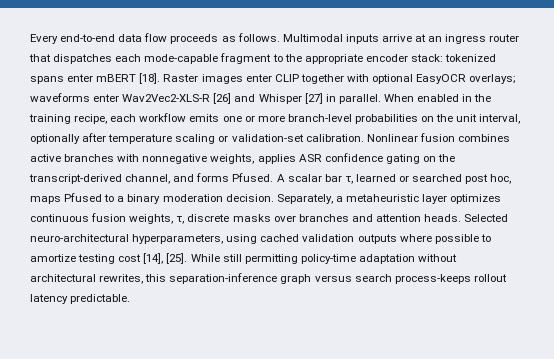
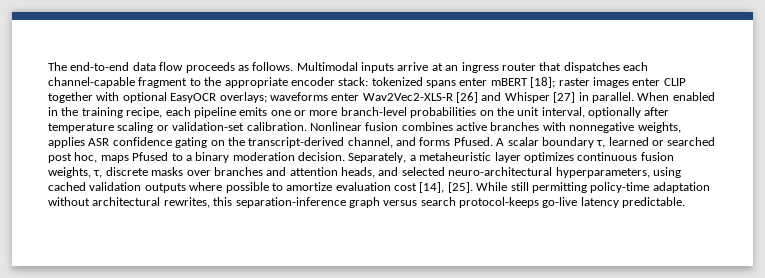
- Every end-to-end data flow proceeds as follows.
+ The end-to-end data flow proceeds as follows.
- Multimodal inputs arrive at an ingress router that dispatches each mode-capable fragment to the appropriate encoder stack: tokenized spans enter mBERT [18]. Raster images enter CLIP together with optional EasyOCR overlays; waveforms enter Wav2Vec2-XLS-R [26] and Whisper [27] in parallel.
+ Multimodal inputs arrive at an ingress router that dispatches each channel-capable fragment to the appropriate encoder stack: tokenized spans enter mBERT [18]; raster images enter CLIP together with optional EasyOCR overlays; waveforms enter Wav2Vec2-XLS-R [26] and Whisper [27] in parallel.
- When enabled in the training recipe, each workflow emits one or more branch-level probabilities on the unit interval, optionally after temperature scaling or validation-set calibration.
+ When enabled in the training recipe, each pipeline emits one or more branch-level probabilities on the unit interval, optionally after temperature scaling or validation-set calibration.
- A scalar bar τ, learned or searched post hoc, maps Pfused to a binary moderation decision.
+ A scalar boundary τ, learned or searched post hoc, maps Pfused to a binary moderation decision.
- Separately, a metaheuristic layer optimizes continuous fusion weights, τ, discrete masks over branches and attention heads. Selected neuro-architectural hyperparameters, using cached validation outputs where possible to amortize testing cost [14], [25].
+ Separately, a metaheuristic layer optimizes continuous fusion weights, τ, discrete masks over branches and attention heads, and selected neuro-architectural hyperparameters, using cached validation outputs where possible to amortize evaluation cost [14], [25].
- While still permitting policy-time adaptation without architectural rewrites, this separation-inference graph versus search process-keeps rollout latency predictable.
+ While still permitting policy-time adaptation without architectural rewrites, this separation-inference graph versus search protocol-keeps go-live latency predictable.

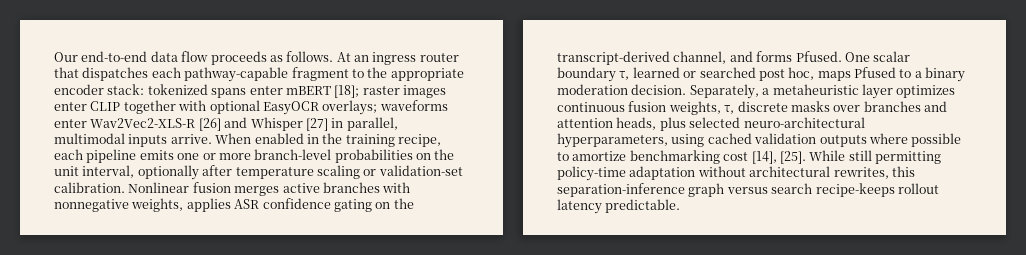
- The end-to-end data flow proceeds as follows.
+ Our end-to-end data flow proceeds as follows.
- Multimodal inputs arrive at an ingress router that dispatches each channel-capable fragment to the appropriate encoder stack: tokenized spans enter mBERT [18]; raster images enter CLIP together with optional EasyOCR overlays; waveforms enter Wav2Vec2-XLS-R [26] and Whisper [27] in parallel.
+ At an ingress router that dispatches each pathway-capable fragment to the appropriate encoder stack: tokenized spans enter mBERT [18]; raster images enter CLIP together with optional EasyOCR overlays; waveforms enter Wav2Vec2-XLS-R [26] and Whisper [27] in parallel, multimodal inputs arrive.
- Nonlinear fusion combines active branches with nonnegative weights, applies ASR confidence gating on the transcript-derived channel, and forms Pfused.
+ Nonlinear fusion merges active branches with nonnegative weights, applies ASR confidence gating on the transcript-derived channel, and forms Pfused.
- A scalar boundary τ, learned or searched post hoc, maps Pfused to a binary moderation decision.
+ One scalar boundary τ, learned or searched post hoc, maps Pfused to a binary moderation decision.
- Separately, a metaheuristic layer optimizes continuous fusion weights, τ, discrete masks over branches and attention heads, and selected neuro-architectural hyperparameters, using cached validation outputs where possible to amortize evaluation cost [14], [25].
+ Separately, a metaheuristic layer optimizes continuous fusion weights, τ, discrete masks over branches and attention heads, plus selected neuro-architectural hyperparameters, using cached validation outputs where possible to amortize benchmarking cost [14], [25].
- While still permitting policy-time adaptation without architectural rewrites, this separation-inference graph versus search protocol-keeps go-live latency predictable.
+ While still permitting policy-time adaptation without architectural rewrites, this separation-inference graph versus search recipe-keeps rollout latency predictable.

